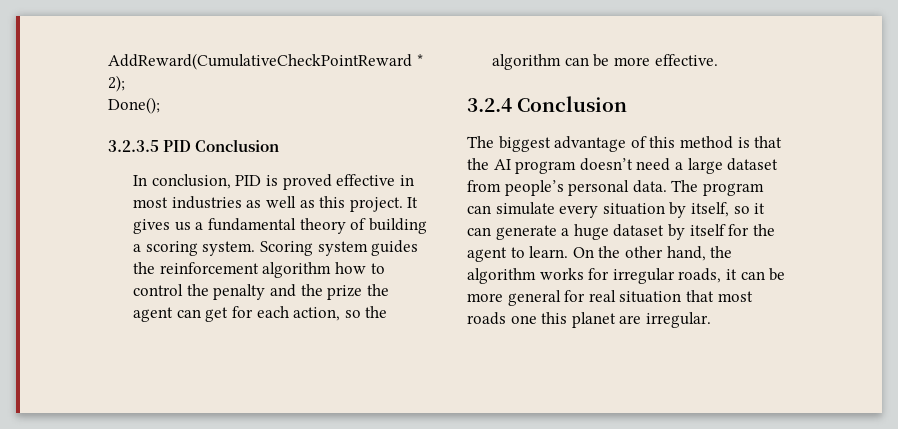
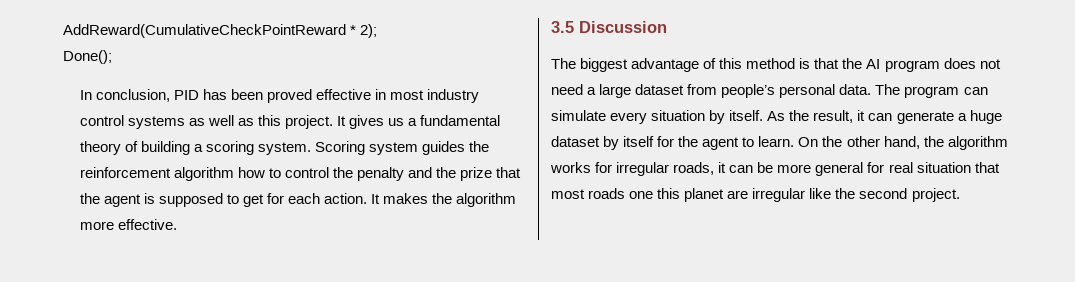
- 3.2.3.5 PID Conclusion
- In conclusion, PID is proved effective in most industries as well as this project.
+ In conclusion, PID has been proved effective in most industry control systems as well as this project.
- Scoring system guides the reinforcement algorithm how to control the penalty and the prize the agent can get for each action, so the algorithm can be more effective.
+ Scoring system guides the reinforcement algorithm how to control the penalty and the prize that the agent is supposed to get for each action. It makes the algorithm more effective.
- 3.2.4 Conclusion
+ 3.5 Discussion
- The biggest advantage of this method is that the AI program doesn’t need a large dataset from people’s personal data.
+ The biggest advantage of this method is that the AI program does not need a large dataset from people’s personal data.
- The program can simulate every situation by itself, so it can generate a huge dataset by itself for the agent to learn.
+ The program can simulate every situation by itself. As the result, it can generate a huge dataset by itself for the agent to learn.
- On the other hand, the algorithm works for irregular roads, it can be more general for real situation that most roads one this planet are irregular.
+ On the other hand, the algorithm works for irregular roads, it can be more general for real situation that most roads one this planet are irregular like the second project.

